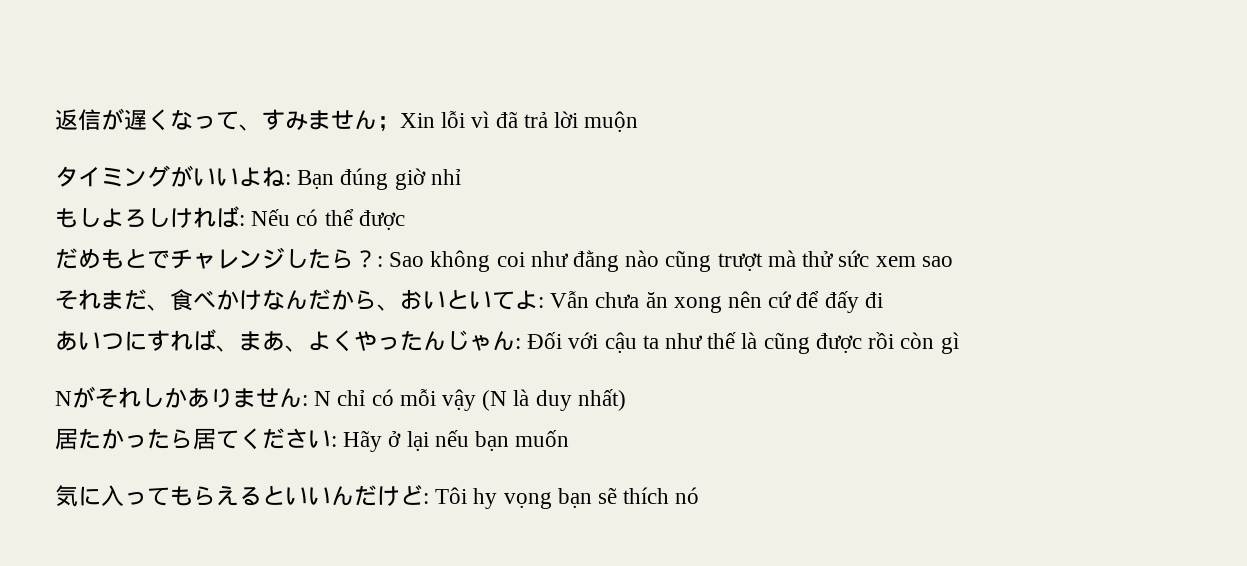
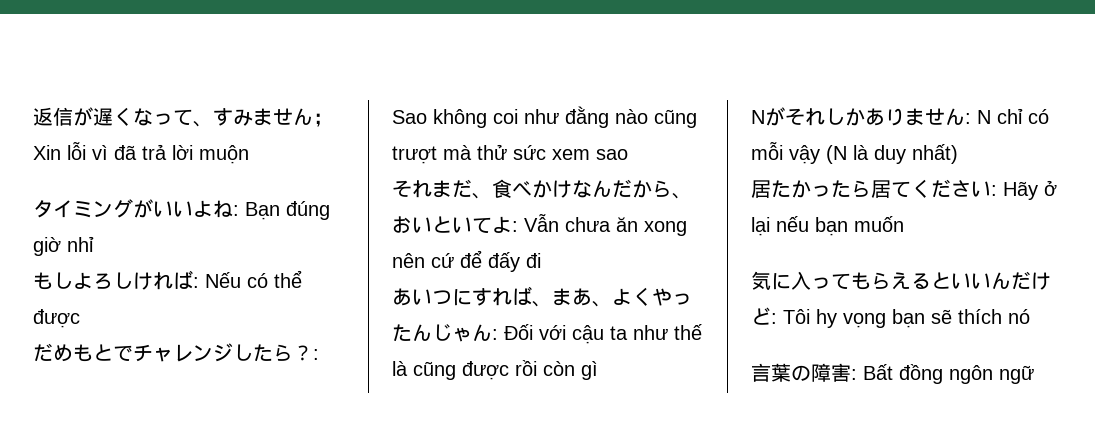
+ 言葉の障害: Bất đồng ngôn ngữ

